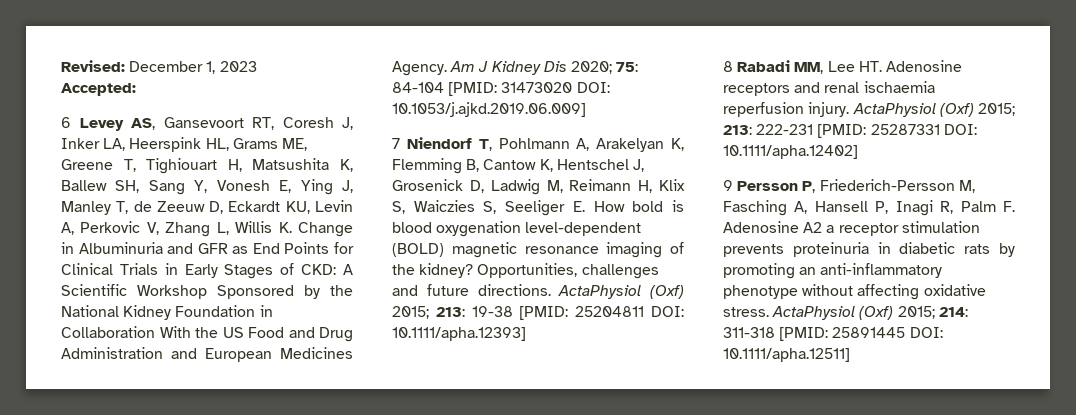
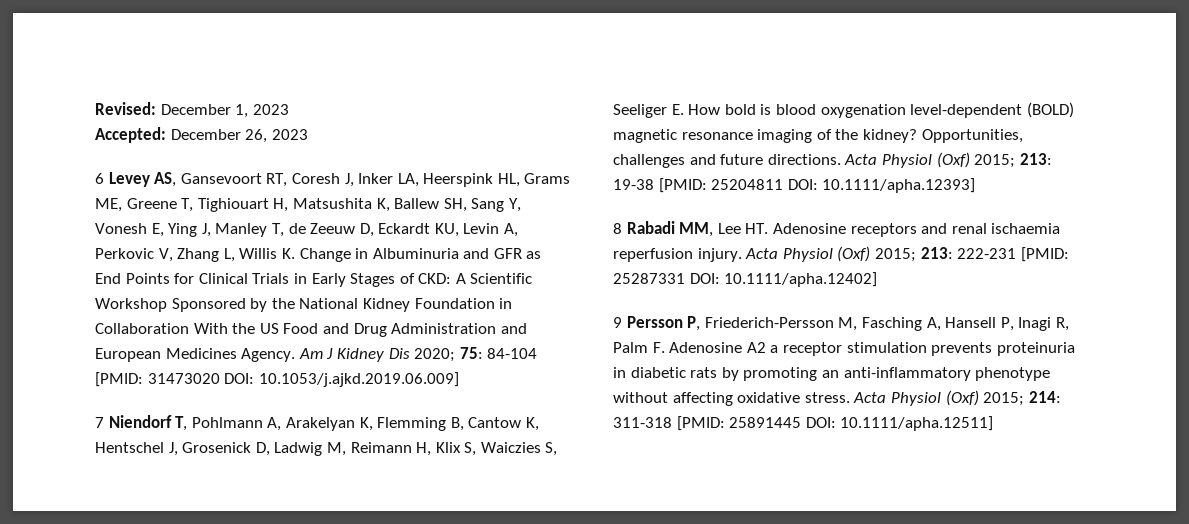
- Accepted:
+ Accepted: December 26, 2023
- ActaPhysiol (Oxf) 2015; 213: 19-38 [PMID: 25204811 DOI: 10.1111/apha.12393]
+ Acta Physiol (Oxf) 2015; 213: 19-38 [PMID: 25204811 DOI: 10.1111/apha.12393]
- ActaPhysiol (Oxf) 2015; 213: 222-231 [PMID: 25287331 DOI: 10.1111/apha.12402]
+ Acta Physiol (Oxf) 2015; 213: 222-231 [PMID: 25287331 DOI: 10.1111/apha.12402]
- ActaPhysiol (Oxf) 2015; 214: 311-318 [PMID: 25891445 DOI: 10.1111/apha.12511]
+ Acta Physiol (Oxf) 2015; 214: 311-318 [PMID: 25891445 DOI: 10.1111/apha.12511]

